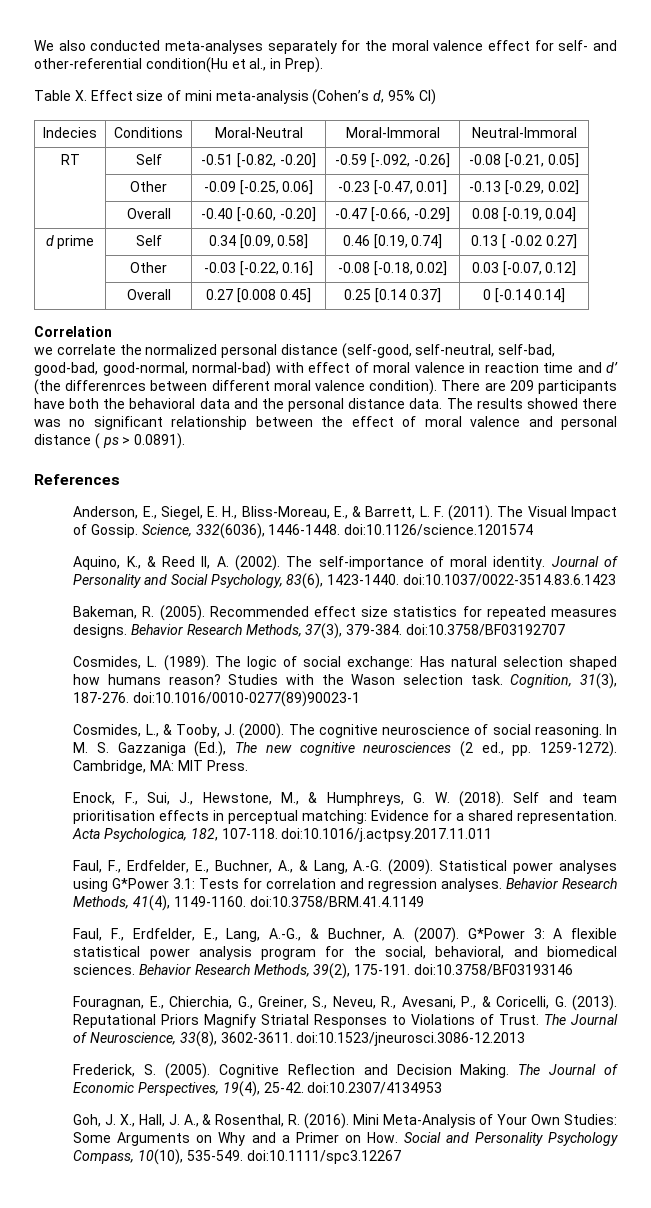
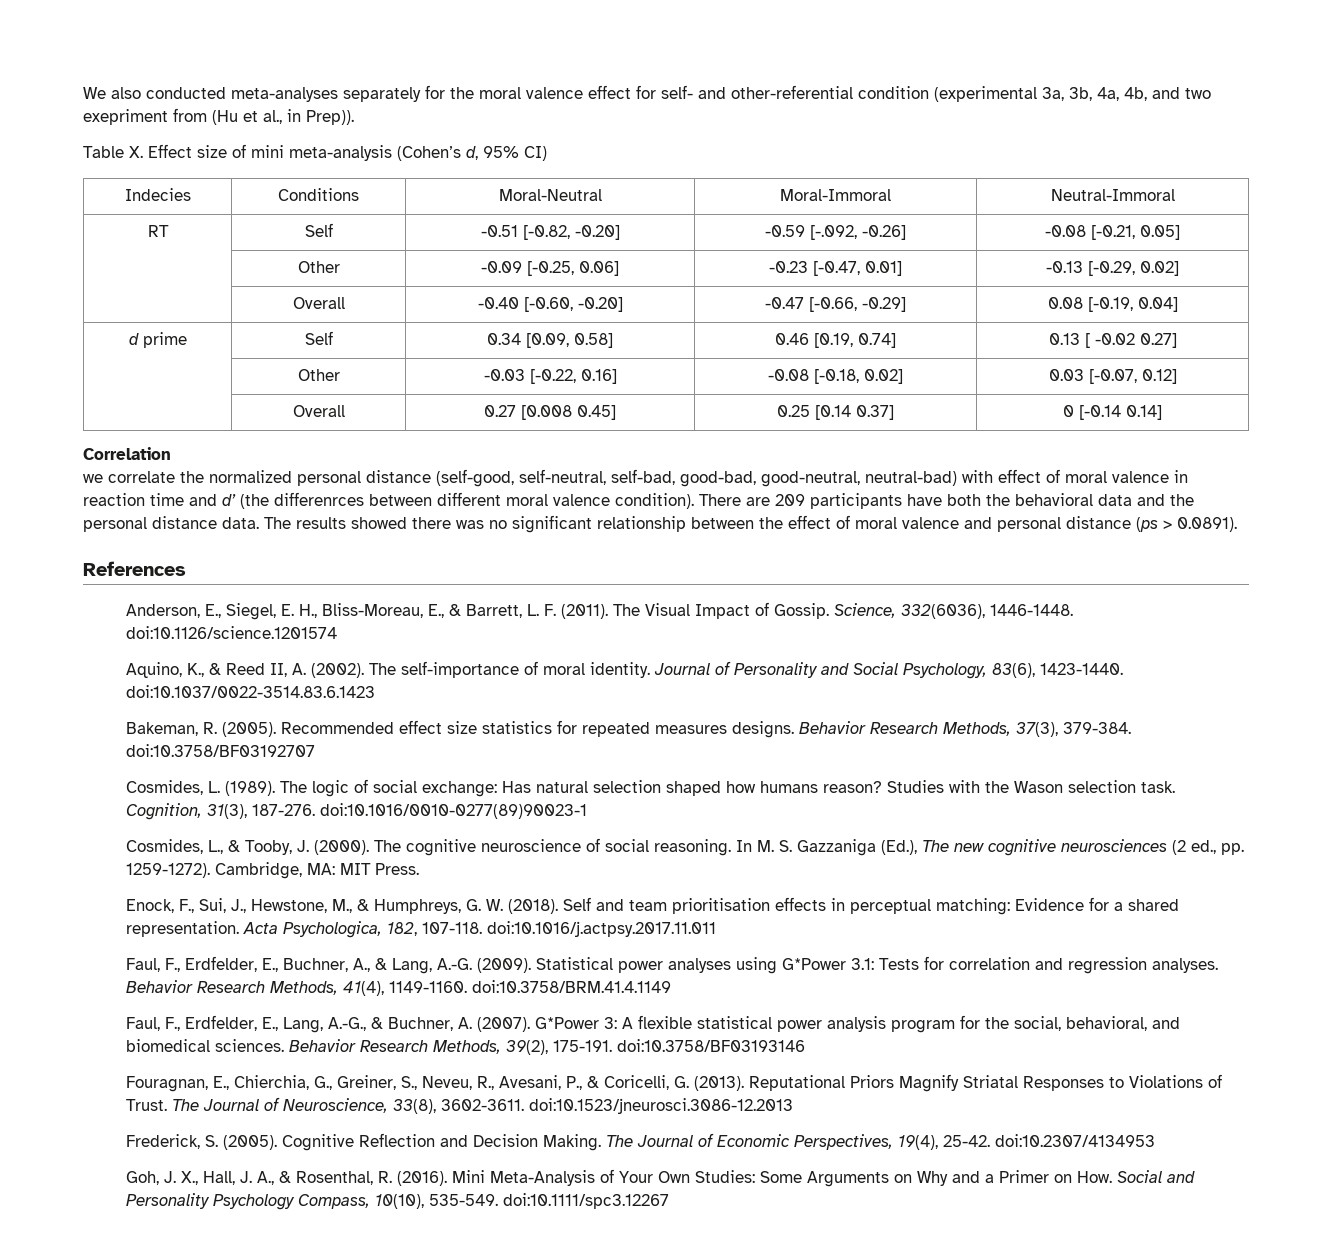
- We also conducted meta-analyses separately for the moral valence effect for self- and other-referential condition(Hu et al., in Prep).
+ We also conducted meta-analyses separately for the moral valence effect for self- and other-referential condition (experimental 3a, 3b, 4a, 4b, and two exepriment from (Hu et al., in Prep)).
- we correlate the normalized personal distance (self-good, self-neutral, self-bad, good-bad, good-normal, normal-bad) with effect of moral valence in reaction time and d’ (the differenrces between different moral valence condition).
+ we correlate the normalized personal distance (self-good, self-neutral, self-bad, good-bad, good-neutral, neutral-bad) with effect of moral valence in reaction time and d’ (the differenrces between different moral valence condition).
- The results showed there was no significant relationship between the effect of moral valence and personal distance ( ps > 0.0891).
+ The results showed there was no significant relationship between the effect of moral valence and personal distance (ps > 0.0891).

